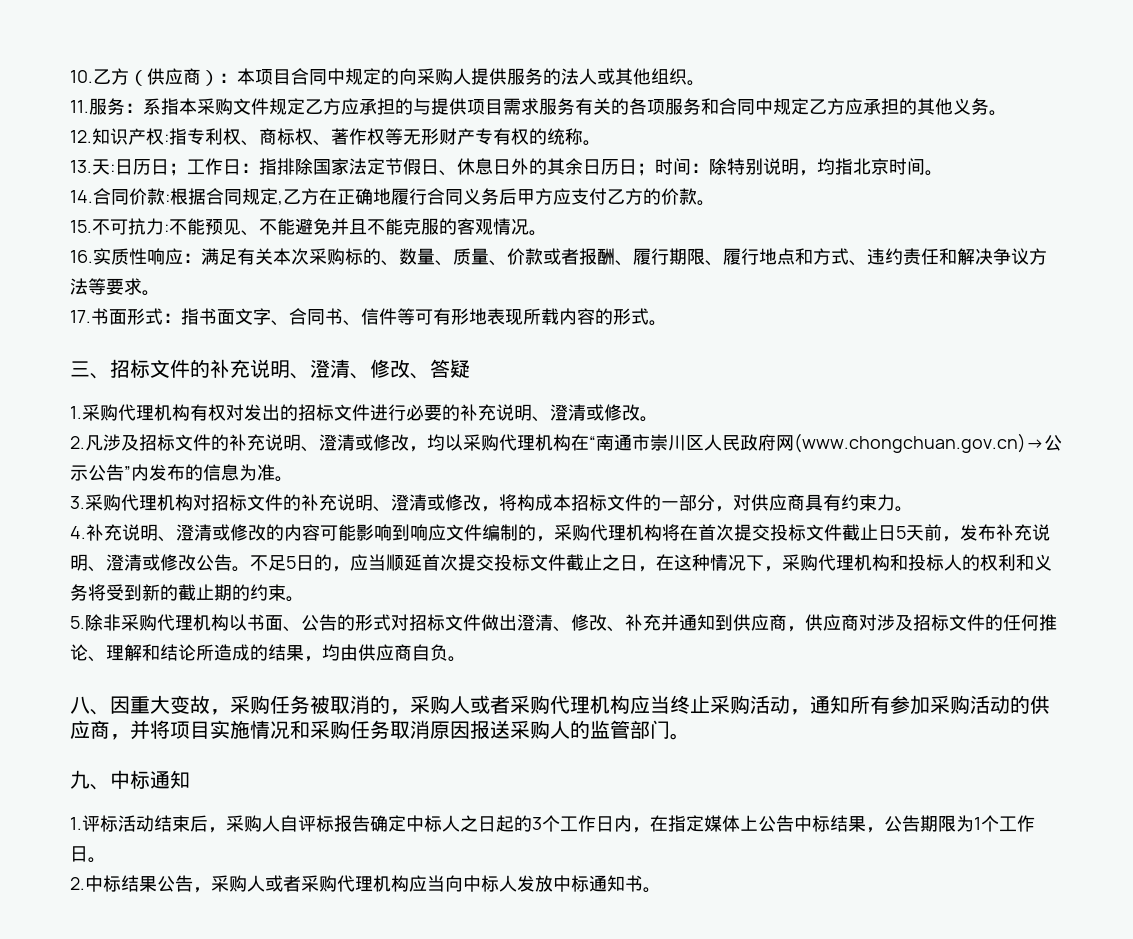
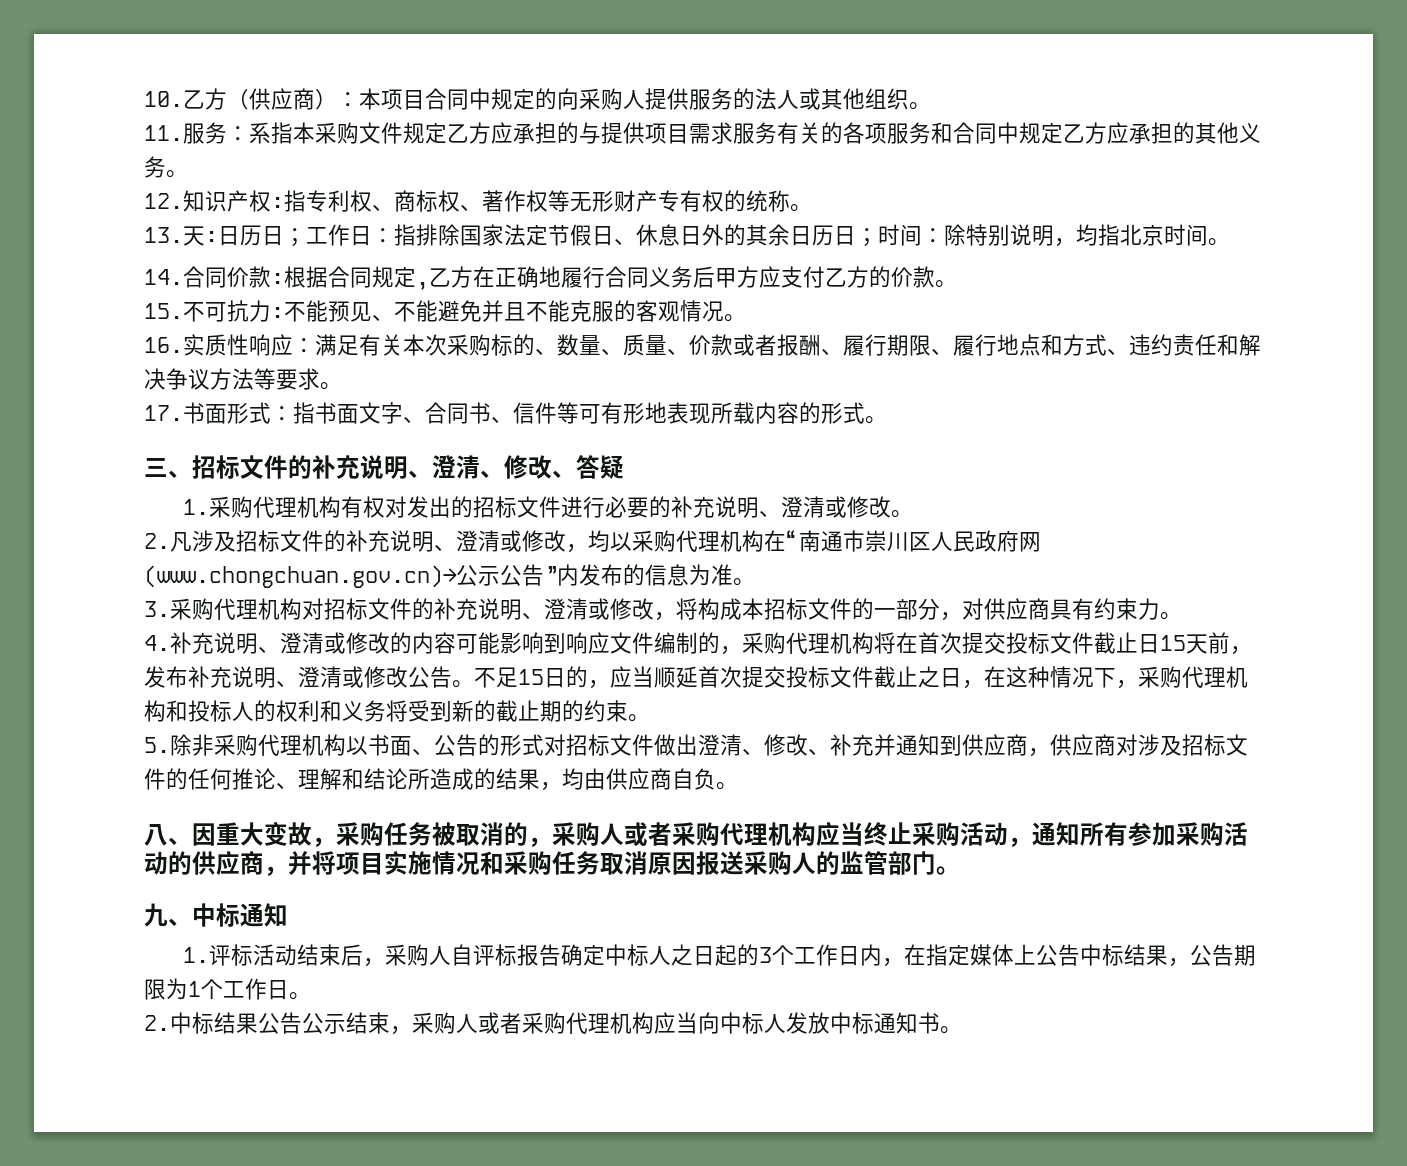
- 4.补充说明、澄清或修改的内容可能影响到响应文件编制的，采购代理机构将在首次提交投标文件截止日5天前，发布补充说明、澄清或修改公告。
+ 4.补充说明、澄清或修改的内容可能影响到响应文件编制的，采购代理机构将在首次提交投标文件截止日15天前，发布补充说明、澄清或修改公告。
- 不足5日的，应当顺延首次提交投标文件截止之日，在这种情况下，采购代理机构和投标人的权利和义务将受到新的截止期的约束。
+ 不足15日的，应当顺延首次提交投标文件截止之日，在这种情况下，采购代理机构和投标人的权利和义务将受到新的截止期的约束。
- 2.中标结果公告，采购人或者采购代理机构应当向中标人发放中标通知书。
+ 2.中标结果公告公示结束，采购人或者采购代理机构应当向中标人发放中标通知书。

